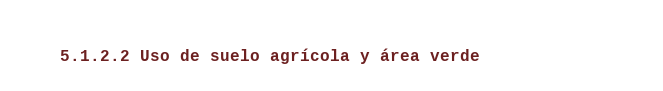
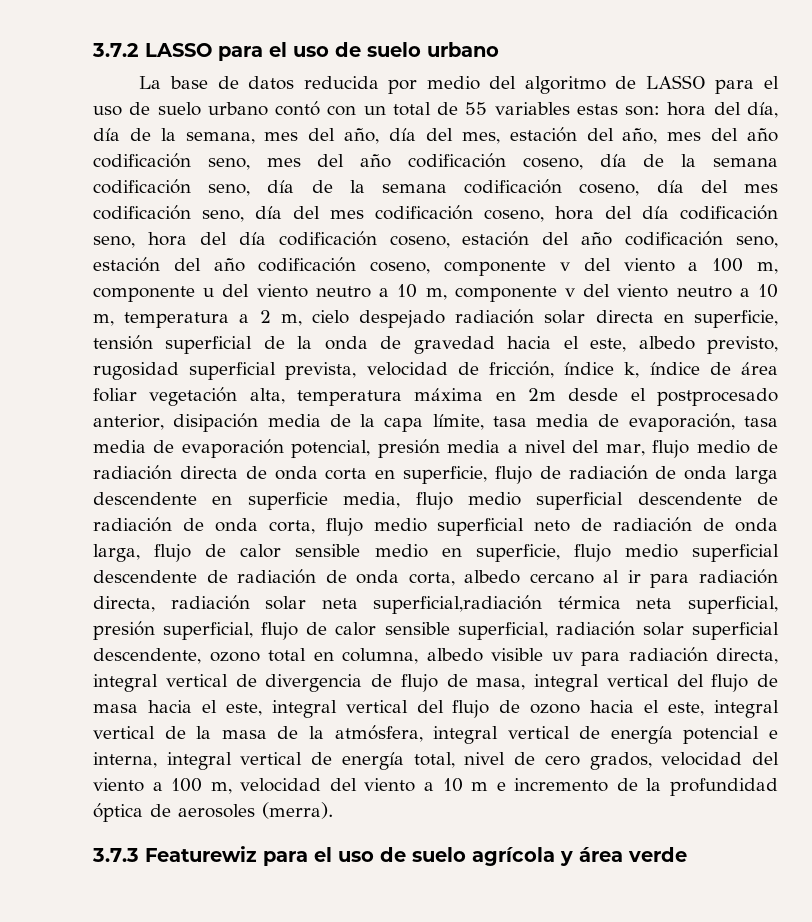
- 5.1.2.2 Uso de suelo agrícola y área verde
+ 3.7.2 LASSO para el uso de suelo urbano
+ La base de datos reducida por medio del algoritmo de LASSO para el uso de suelo urbano contó con un total de 55 variables estas son: hora del día, día de la semana, mes del año, día del mes, estación del año, mes del año codificación seno, mes del año codificación coseno, día de la semana codificación seno, día de la semana codificación coseno, día del mes codificación seno, día del mes codificación coseno, hora del día codificación seno, hora del día codificación coseno, estación del año codificación seno, estación del año codificación coseno, componente v del viento a 100 m, componente u del viento neutro a 10 m, componente v del viento neutro a 10 m, temperatura a 2 m, cielo despejado radiación solar directa en superficie, tensión superficial de la onda de gravedad hacia el este, albedo previsto, rugosidad superficial prevista, velocidad de fricción, índice k, índice de área foliar vegetación alta, temperatura máxima en 2m desde el postprocesado anterior, disipación media de la capa límite, tasa media de evaporación, tasa media de evaporación potencial, presión media a nivel del mar, flujo medio de radiación directa de onda corta en superficie, flujo de radiación de onda larga descendente en superficie media, flujo medio superficial descendente de radiación de onda corta, flujo medio superficial neto de radiación de onda larga, flujo de calor sensible medio en superficie, flujo medio superficial descendente de radiación de onda corta, albedo cercano al ir para radiación directa, radiación solar neta superficial,radiación térmica neta superficial, presión superficial, flujo de calor sensible superficial, radiación solar superficial descendente, ozono total en columna, albedo visible uv para radiación directa, integral vertical de divergencia de flujo de masa, integral vertical del flujo de masa hacia el este, integral vertical del flujo de ozono hacia el este, integral vertical de la masa de la atmósfera, integral vertical de energía potencial e interna, integral vertical de energía total, nivel de cero grados, velocidad del viento a 100 m, velocidad del viento a 10 m e incremento de la profundidad óptica de aerosoles (merra).
+ 3.7.3 Featurewiz para el uso de suelo agrícola y área verde

